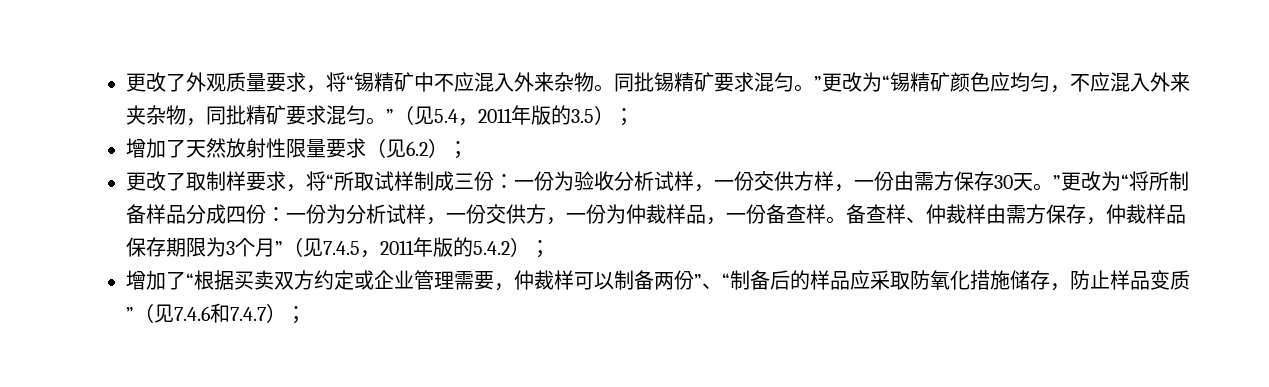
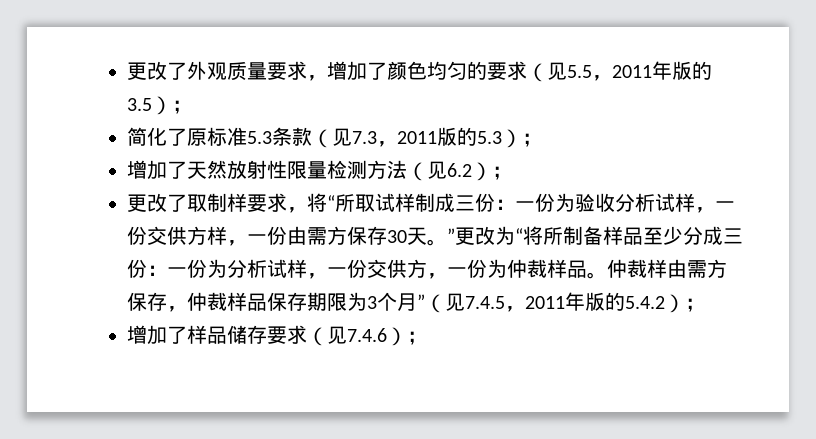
- 更改了外观质量要求，将“锡精矿中不应混入外来杂物。同批锡精矿要求混匀。”更改为“锡精矿颜色应均匀，不应混入外来夹杂物，同批精矿要求混匀。”（见5.4，2011年版的3.5）；
+ 更改了外观质量要求，增加了颜色均匀的要求（见5.5，2011年版的3.5）；
+ 简化了原标准5.3条款（见7.3，2011版的5.3）；
- 增加了天然放射性限量要求（见6.2）；
+ 增加了天然放射性限量检测方法（见6.2）；
- 一份为验收分析试样，一份交供方样，一份由需方保存30天。”更改为“将所制备样品分成四份：
+ 一份为验收分析试样，一份交供方样，一份由需方保存30天。”更改为“将所制备样品至少分成三份：
- 一份为分析试样，一份交供方，一份为仲裁样品，一份备查样。备查样、仲裁样由需方保存，仲裁样品保存期限为3个月”（见7.4.5，2011年版的5.4.2）；
+ 一份为分析试样，一份交供方，一份为仲裁样品。仲裁样由需方保存，仲裁样品保存期限为3个月”（见7.4.5，2011年版的5.4.2）；
- 增加了“根据买卖双方约定或企业管理需要，仲裁样可以制备两份”、“制备后的样品应采取防氧化措施储存，防止样品变质”（见7.4.6和7.4.7）；
+ 增加了样品储存要求（见7.4.6）；

